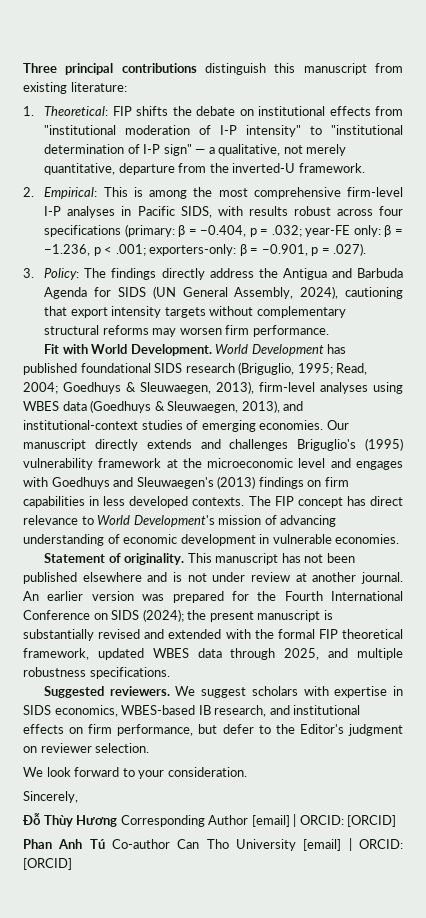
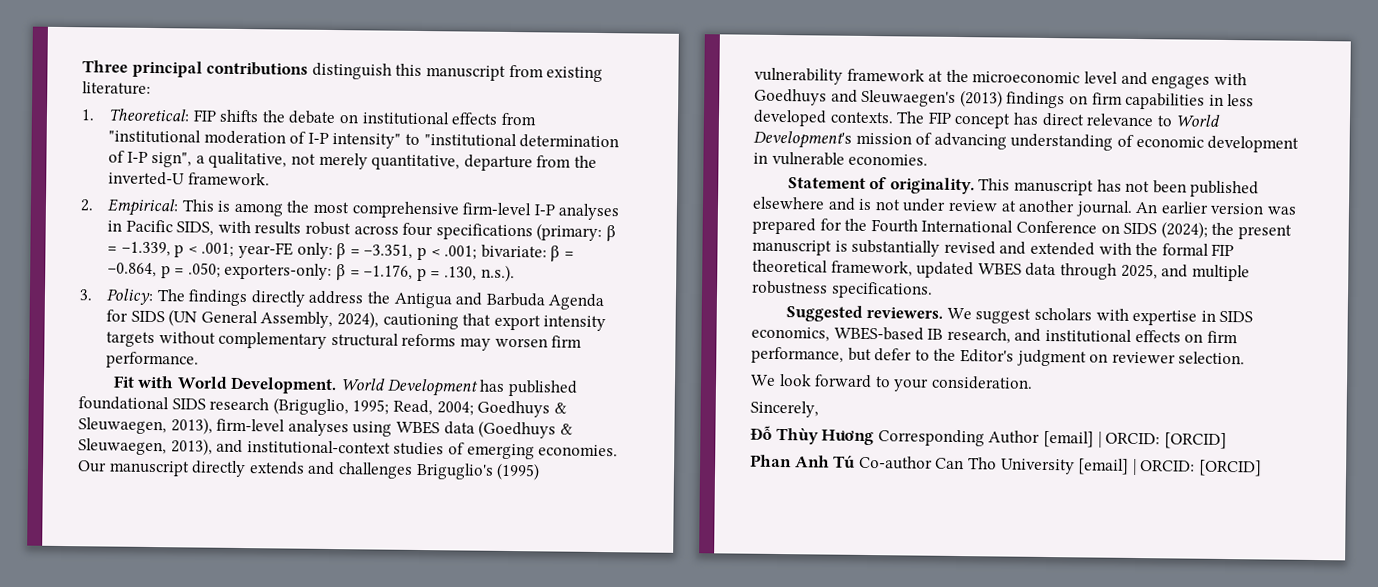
- 1. Theoretical: FIP shifts the debate on institutional effects from "institutional moderation of I-P intensity" to "institutional determination of I-P sign" — a qualitative, not merely quantitative, departure from the inverted-U framework.
+ 1. Theoretical: FIP shifts the debate on institutional effects from "institutional moderation of I-P intensity" to "institutional determination of I-P sign", a qualitative, not merely quantitative, departure from the inverted-U framework.
- 2. Empirical: This is among the most comprehensive firm-level I-P analyses in Pacific SIDS, with results robust across four specifications (primary: β = −0.404, p = .032; year-FE only: β = −1.236, p < .001; exporters-only: β = −0.901, p = .027).
+ 2. Empirical: This is among the most comprehensive firm-level I-P analyses in Pacific SIDS, with results robust across four specifications (primary: β = −1.339, p < .001; year-FE only: β = −3.351, p < .001; bivariate: β = −0.864, p = .050; exporters-only: β = −1.176, p = .130, n.s.).

